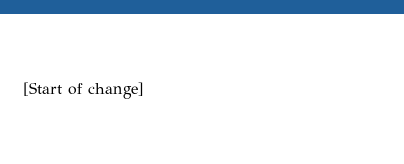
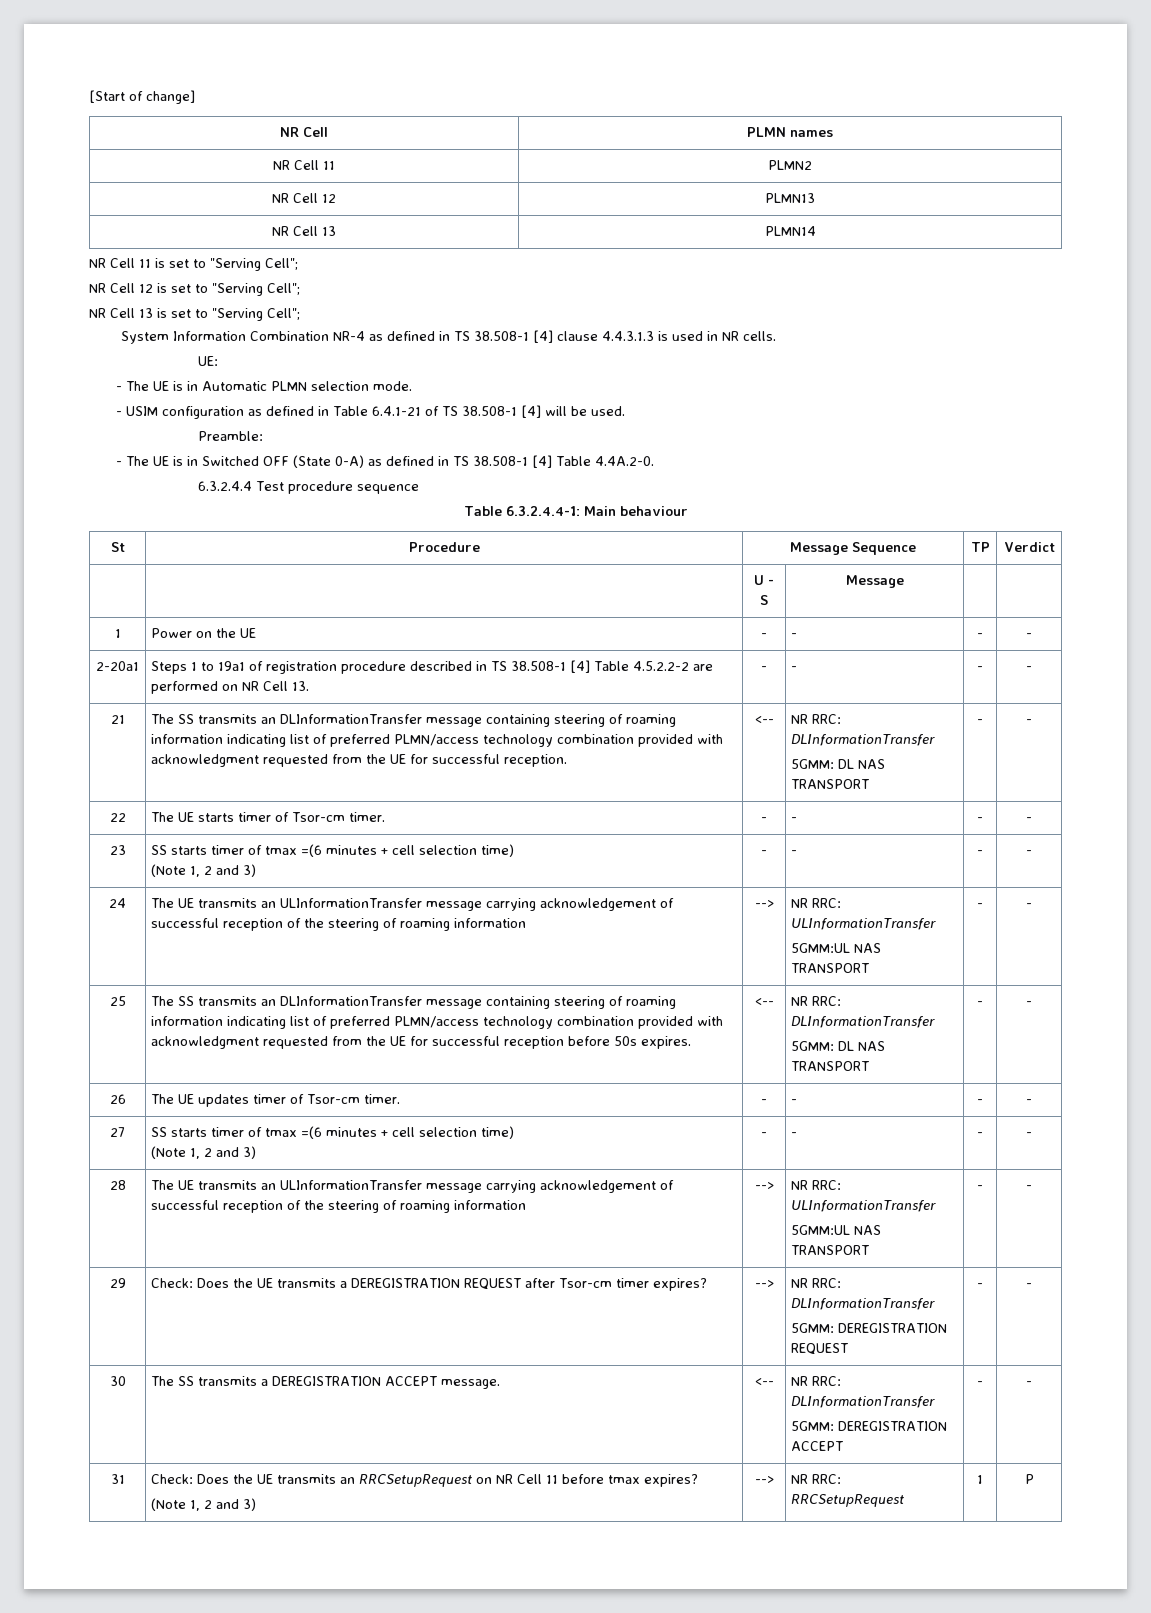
+ NR Cell | PLMN names
+ NR Cell 11 | PLMN2
+ NR Cell 12 | PLMN13
+ NR Cell 13 | PLMN14
+ NR Cell 11 is set to "Serving Cell";
+ NR Cell 12 is set to "Serving Cell";
+ NR Cell 13 is set to "Serving Cell";
+ System Information Combination NR-4 as defined in TS 38.508-1 [4] clause 4.4.3.1.3 is used in NR cells.
+ UE:
+ - The UE is in Automatic PLMN selection mode.
+ - USIM configuration as defined in Table 6.4.1-21 of TS 38.508-1 [4] will be used.
+ Preamble:
+ - The UE is in Switched OFF (State 0-A) as defined in TS 38.508-1 [4] Table 4.4A.2-0.
+ 6.3.2.4.4 Test procedure sequence
+ Table 6.3.2.4.4-1: Main behaviour
+ St | Procedure | Message Sequence | TP | Verdict
+ | | U - S | Message | |
+ 1 | Power on the UE | - | - | - | -
+ 2-20a1 | Steps 1 to 19a1 of registration procedure described in TS 38.508-1 [4] Table 4.5.2.2-2 are performed on NR Cell 13. | - | - | - | -
+ 21 | The SS transmits an DLInformationTransfer message containing steering of roaming information indicating list of preferred PLMN/access technology combination provided with acknowledgment requested from the UE for successful reception. | <-- | NR RRC: DLInformationTransfer
+ 5GMM: DL NAS TRANSPORT | - | -
+ 22 | The UE starts timer of Tsor-cm timer. | - | - | - | -
+ 23 | SS starts timer of tmax =(6 minutes + cell selection time)
+ (Note 1, 2 and 3) | - | - | - | -
+ 24 | The UE transmits an ULInformationTransfer message carrying acknowledgement of successful reception of the steering of roaming information | --> | NR RRC: ULInformationTransfer
+ 5GMM:UL NAS TRANSPORT | - | -
+ 25 | The SS transmits an DLInformationTransfer message containing steering of roaming information indicating list of preferred PLMN/access technology combination provided with acknowledgment requested from the UE for successful reception before 50s expires. | <-- | NR RRC: DLInformationTransfer
+ 5GMM: DL NAS TRANSPORT | - | -
+ 26 | The UE updates timer of Tsor-cm timer. | - | - | - | -
+ 27 | SS starts timer of tmax =(6 minutes + cell selection time)
+ (Note 1, 2 and 3) | - | - | - | -
+ 28 | The UE transmits an ULInformationTransfer message carrying acknowledgement of successful reception of the steering of roaming information | --> | NR RRC: ULInformationTransfer
+ 5GMM:UL NAS TRANSPORT | - | -
+ 29 | Check: Does the UE transmits a DEREGISTRATION REQUEST after Tsor-cm timer expires? | --> | NR RRC: DLInformationTransfer
+ 5GMM: DEREGISTRATION REQUEST | - | -
+ 30 | The SS transmits a DEREGISTRATION ACCEPT message. | <-- | NR RRC: DLInformationTransfer
+ 5GMM: DEREGISTRATION ACCEPT | - | -
+ 31 | Check: Does the UE transmits an RRCSetupRequest on NR Cell 11 before tmax expires?
+ (Note 1, 2 and 3) | --> | NR RRC: RRCSetupRequest | 1 | P

